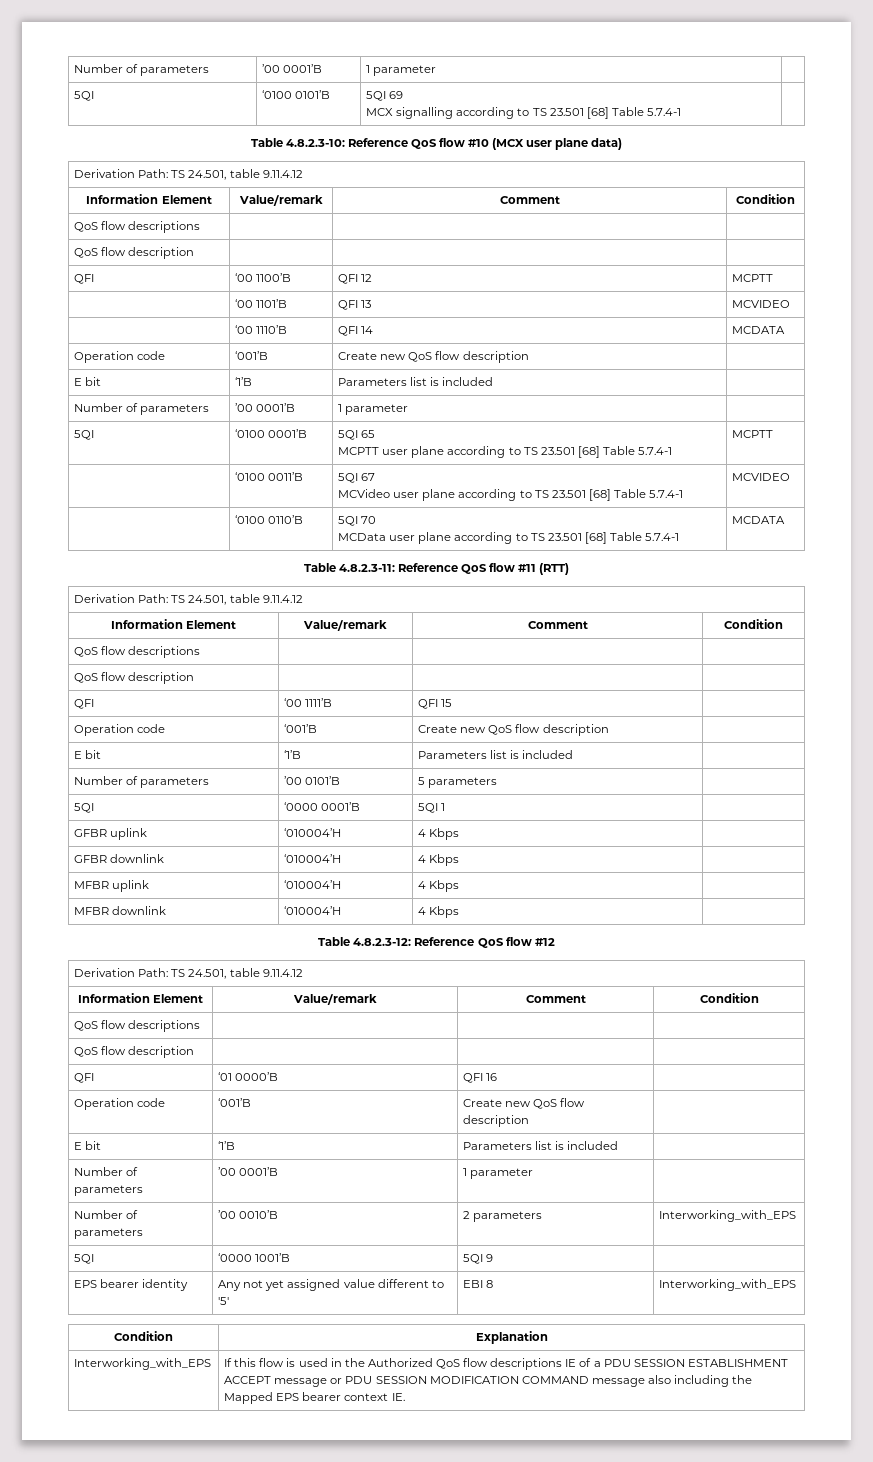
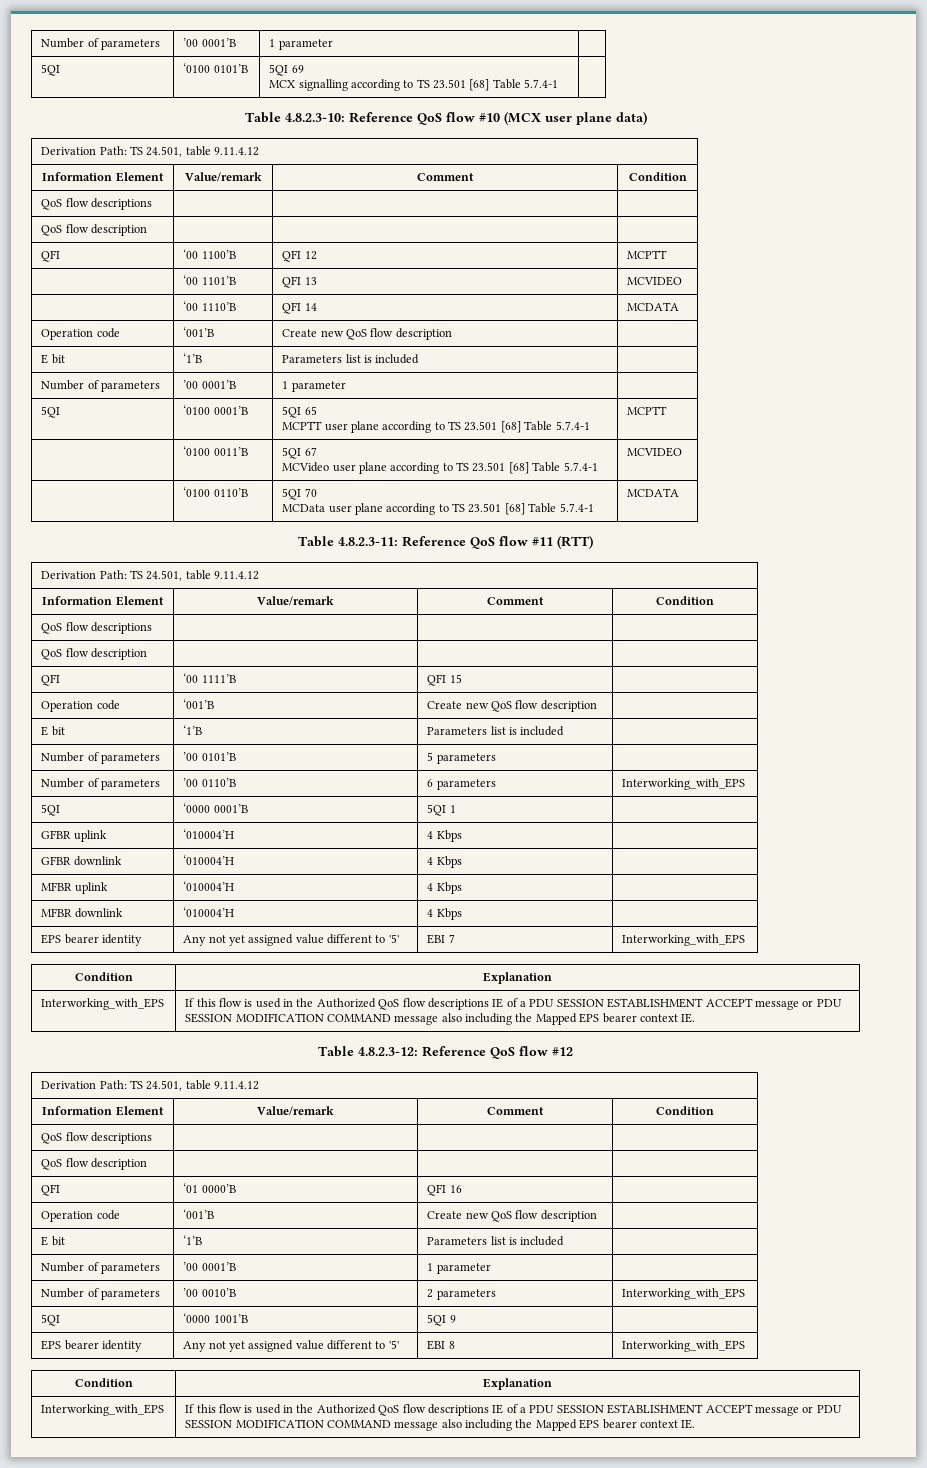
+ Number of parameters | ’00 0110’B | 6 parameters | Interworking_with_EPS
+ EPS bearer identity | Any not yet assigned value different to '5' | EBI 7 | Interworking_with_EPS
+ Condition | Explanation
+ Interworking_with_EPS | If this flow is used in the Authorized QoS flow descriptions IE of a PDU SESSION ESTABLISHMENT ACCEPT message or PDU SESSION MODIFICATION COMMAND message also including the Mapped EPS bearer context IE.

